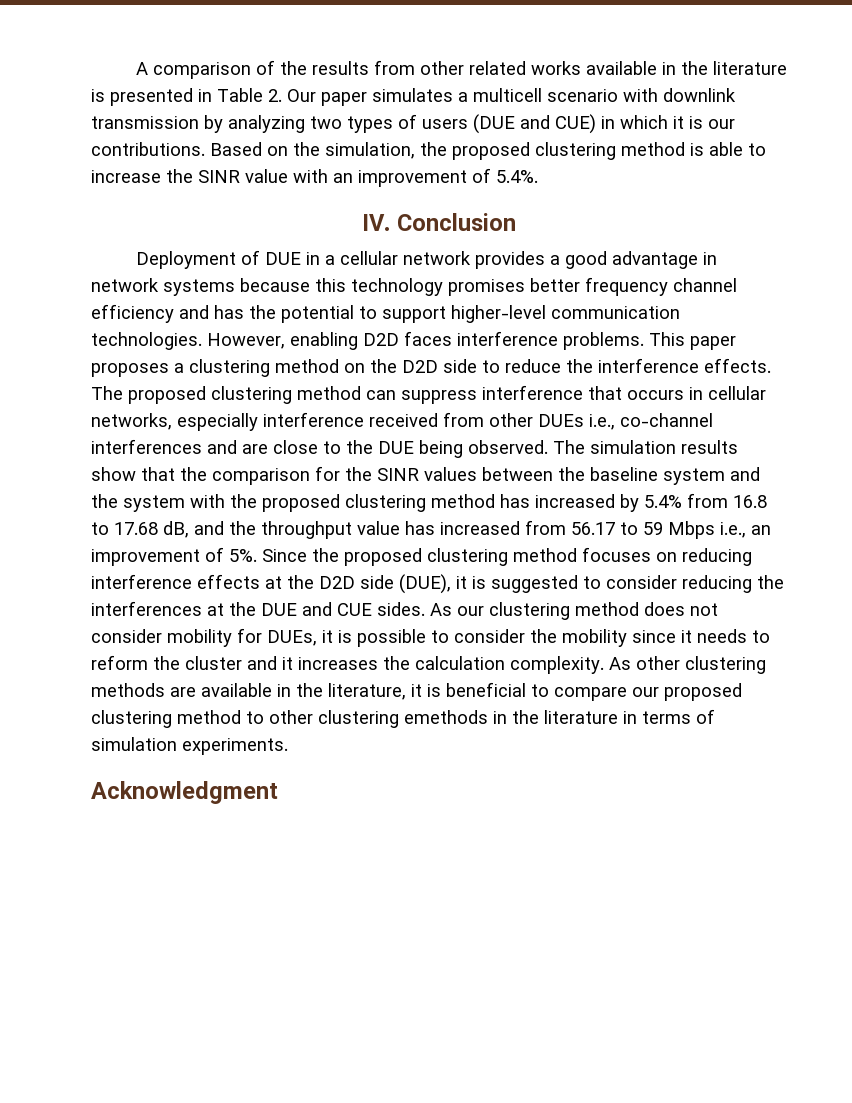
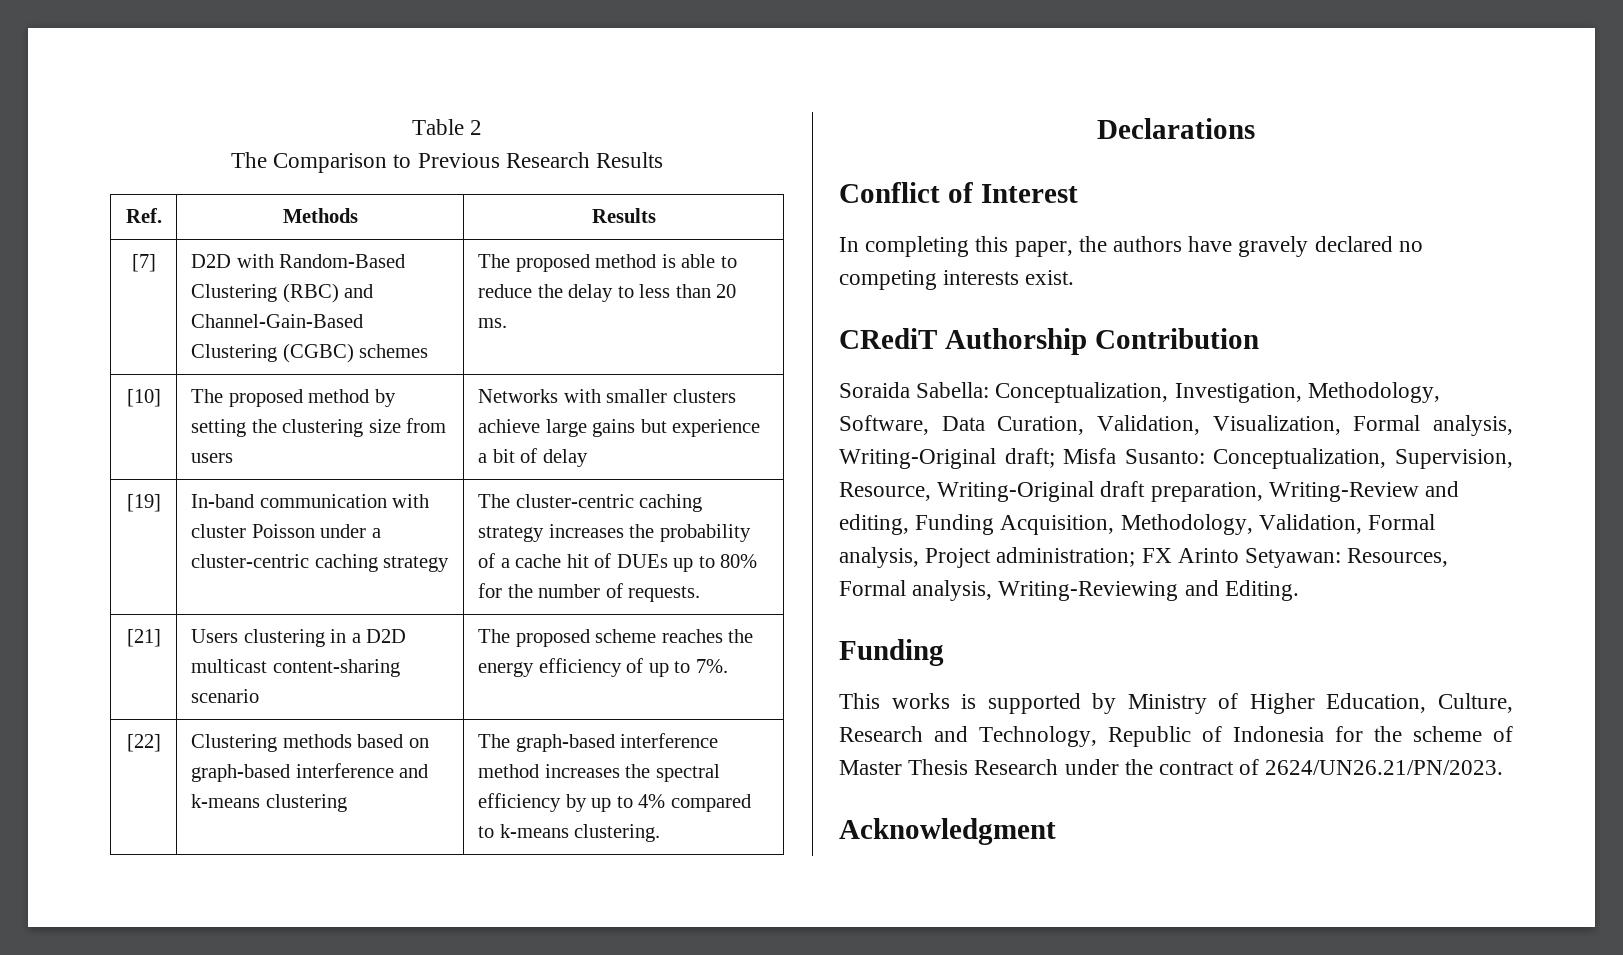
- A comparison of the results from other related works available in the literature is presented in Table 2. Our paper simulates a multicell scenario with downlink transmission by analyzing two types of users (DUE and CUE) in which it is our contributions. Based on the simulation, the proposed clustering method is able to increase the SINR value with an improvement of 5.4%.
- IV. Conclusion
- Deployment of DUE in a cellular network provides a good advantage in network systems because this technology promises better frequency channel efficiency and has the potential to support higher-level communication technologies. However, enabling D2D faces interference problems. This paper proposes a clustering method on the D2D side to reduce the interference effects. The proposed clustering method can suppress interference that occurs in cellular networks, especially interference received from other DUEs i.e., co-channel interferences and are close to the DUE being observed. The simulation results show that the comparison for the SINR values between the baseline system and the system with the proposed clustering method has increased by 5.4% from 16.8 to 17.68 dB, and the throughput value has increased from 56.17 to 59 Mbps i.e., an improvement of 5%. Since the proposed clustering method focuses on reducing interference effects at the D2D side (DUE), it is suggested to consider reducing the interferences at the DUE and CUE sides. As our clustering method does not consider mobility for DUEs, it is possible to consider the mobility since it needs to reform the cluster and it increases the calculation complexity. As other clustering methods are available in the literature, it is beneficial to compare our proposed clustering method to other clustering emethods in the literature in terms of simulation experiments.
+ Table 2
+ The Comparison to Previous Research Results
+ Ref. | Methods | Results
+ [7] | D2D with Random-Based Clustering (RBC) and Channel-Gain-Based Clustering (CGBC) schemes | The proposed method is able to reduce the delay to less than 20 ms.
+ [10] | The proposed method by setting the clustering size from users | Networks with smaller clusters achieve large gains but experience a bit of delay
+ [19] | In-band communication with cluster Poisson under a cluster-centric caching strategy | The cluster-centric caching strategy increases the probability of a cache hit of DUEs up to 80% for the number of requests.
+ [21] | Users clustering in a D2D multicast content-sharing scenario | The proposed scheme reaches the energy efficiency of up to 7%.
+ [22] | Clustering methods based on graph-based interference and k-means clustering | The graph-based interference method increases the spectral efficiency by up to 4% compared to k-means clustering.
+ Declarations
+ Conflict of Interest
+ In completing this paper, the authors have gravely declared no competing interests exist.
+ CRediT Authorship Contribution
+ Soraida Sabella: Conceptualization, Investigation, Methodology, Software, Data Curation, Validation, Visualization, Formal analysis, Writing-Original draft; Misfa Susanto: Conceptualization, Supervision, Resource, Writing-Original draft preparation, Writing-Review and editing, Funding Acquisition, Methodology, Validation, Formal analysis, Project administration; FX Arinto Setyawan: Resources, Formal analysis, Writing-Reviewing and Editing.
+ Funding
+ This works is supported by Ministry of Higher Education, Culture, Research and Technology, Republic of Indonesia for the scheme of Master Thesis Research under the contract of 2624/UN26.21/PN/2023.

